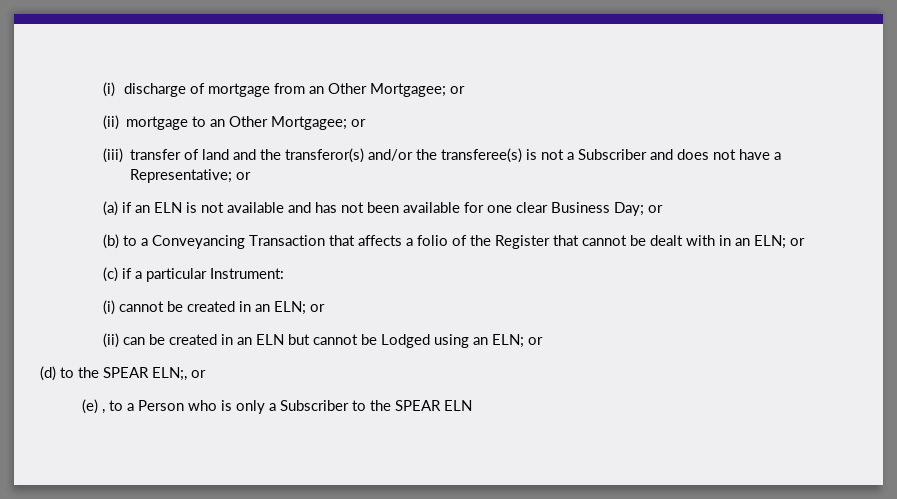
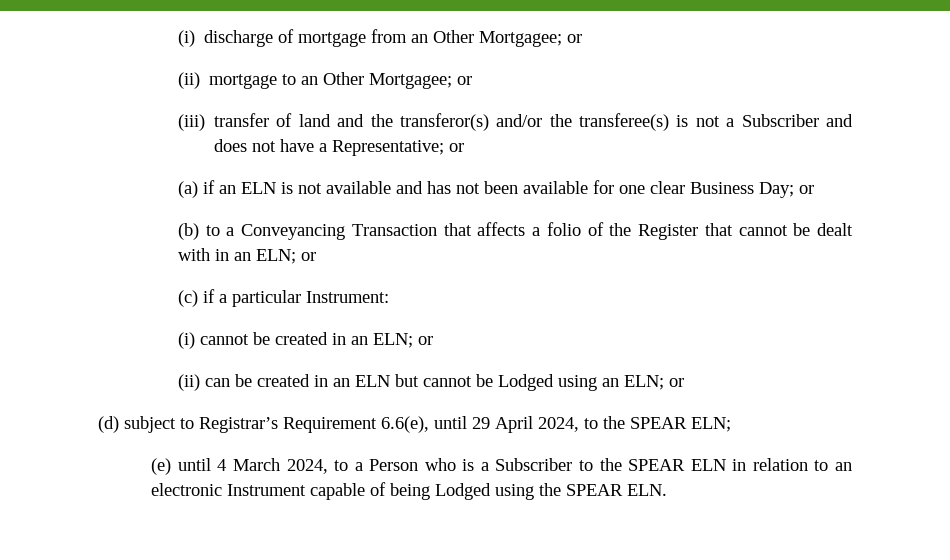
- (d) to the SPEAR ELN;, or
+ (d) subject to Registrar’s Requirement 6.6(e), until 29 April 2024, to the SPEAR ELN;
- (e) , to a Person who is only a Subscriber to the SPEAR ELN
+ (e) until 4 March 2024, to a Person who is a Subscriber to the SPEAR ELN in relation to an electronic Instrument capable of being Lodged using the SPEAR ELN.

